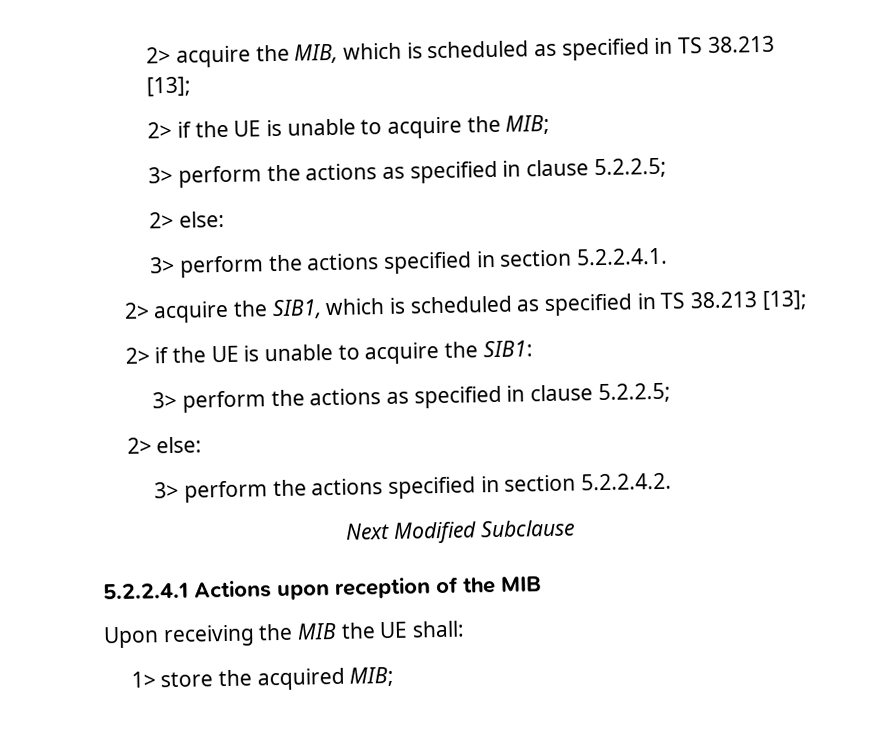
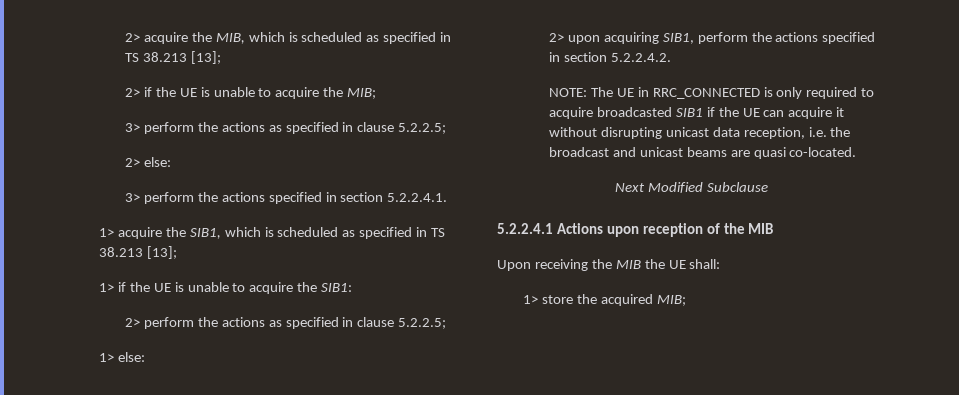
- 2> acquire the SIB1, which is scheduled as specified in TS 38.213 [13];
+ 1> acquire the SIB1, which is scheduled as specified in TS 38.213 [13];
- 2> if the UE is unable to acquire the SIB1:
- 3> perform the actions as specified in clause 5.2.2.5;
- 2> else:
- 3> perform the actions specified in section 5.2.2.4.2.
+ 1> if the UE is unable to acquire the SIB1:
+ 2> perform the actions as specified in clause 5.2.2.5;
+ 1> else:
+ 2> upon acquiring SIB1, perform the actions specified in section 5.2.2.4.2.
+ NOTE: The UE in RRC_CONNECTED is only required to acquire broadcasted SIB1 if the UE can acquire it without disrupting unicast data reception, i.e. the broadcast and unicast beams are quasi co-located.

